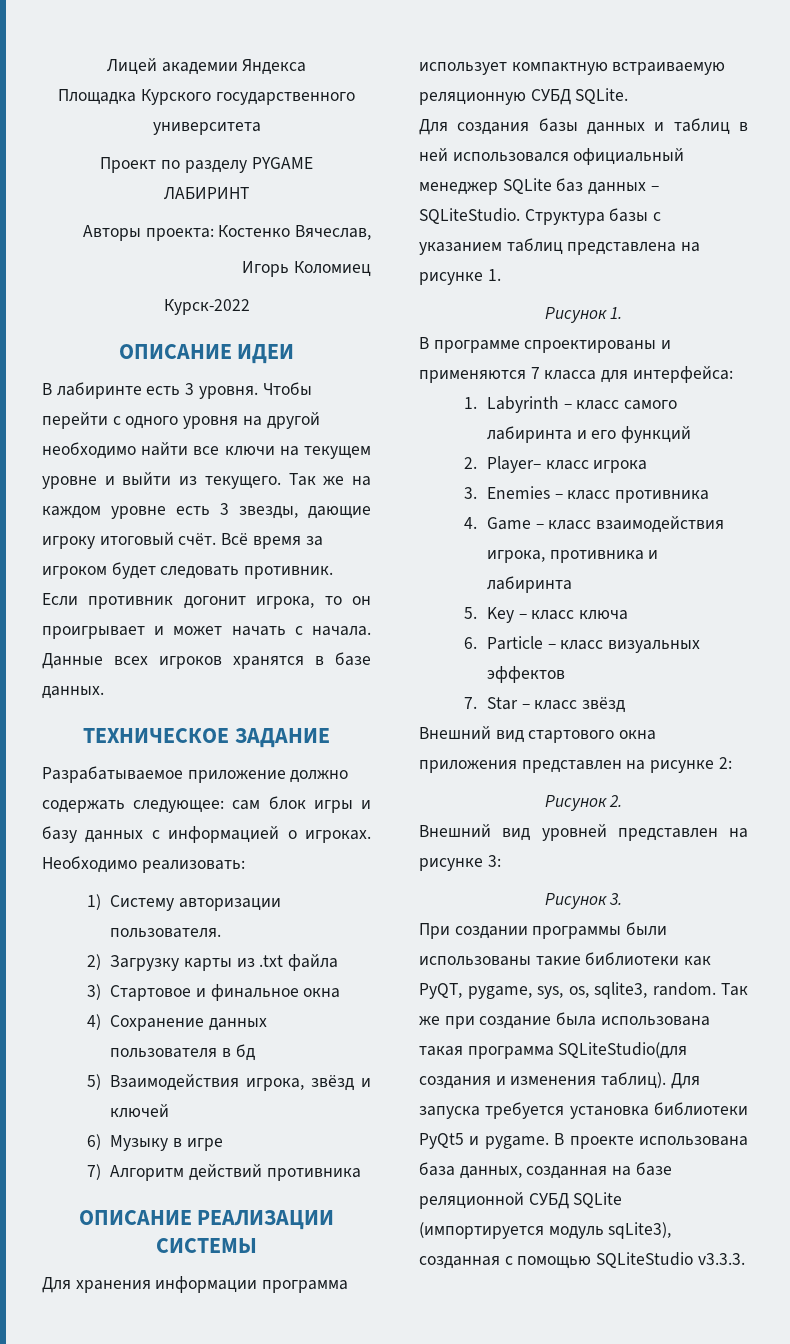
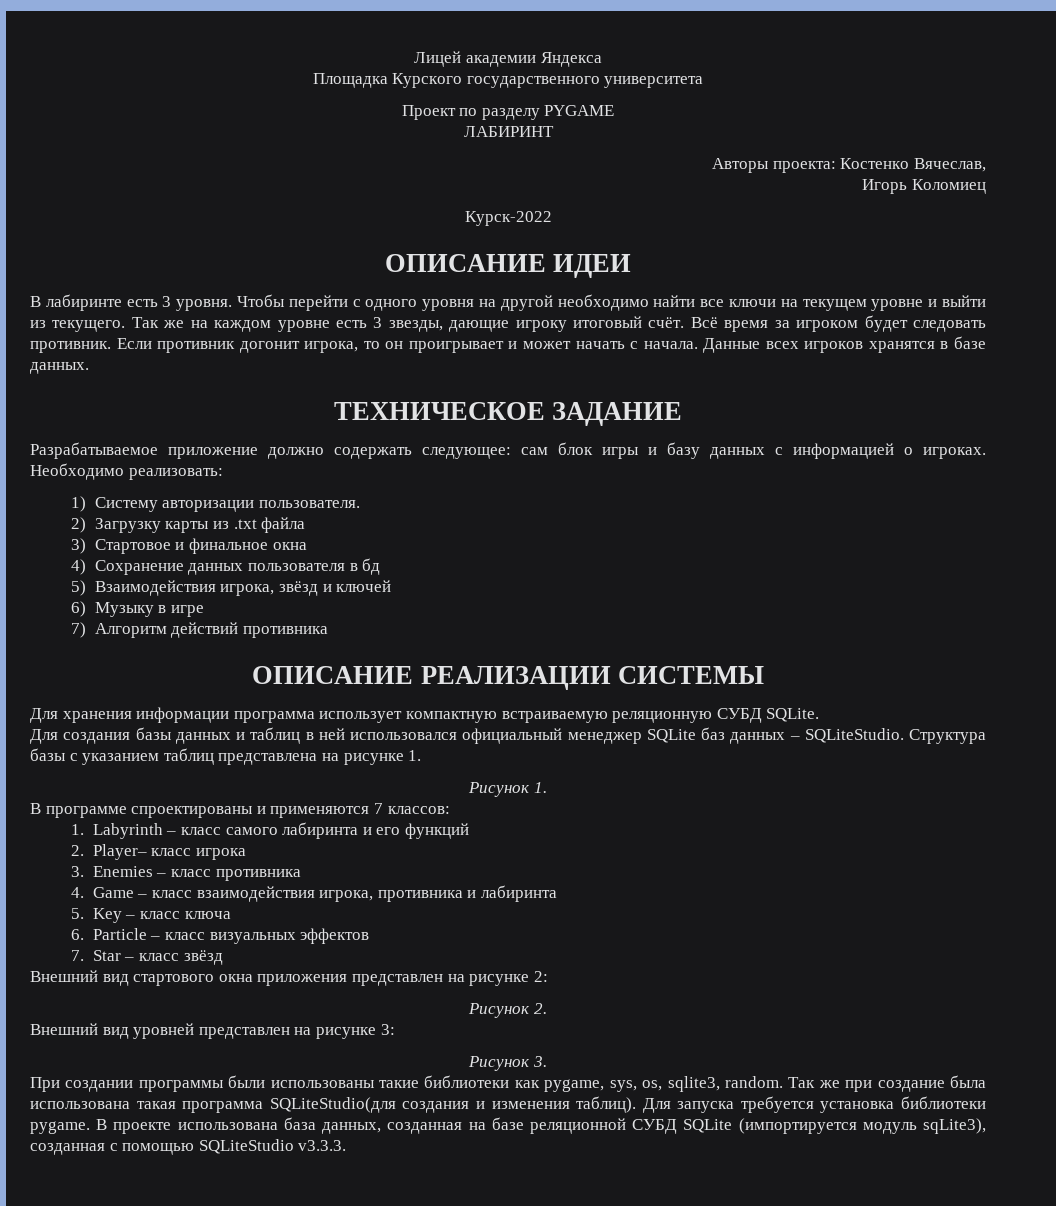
- В программе спроектированы и применяются 7 класса для интерфейса:
+ В программе спроектированы и применяются 7 классов:
- При создании программы были использованы такие библиотеки как PyQT, pygame, sys, os, sqlite3, random.
+ При создании программы были использованы такие библиотеки как pygame, sys, os, sqlite3, random.
- Для запуска требуется установка библиотеки PyQt5 и pygame.
+ Для запуска требуется установка библиотеки pygame.

